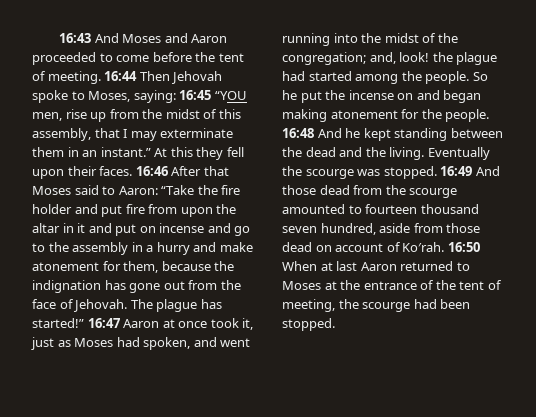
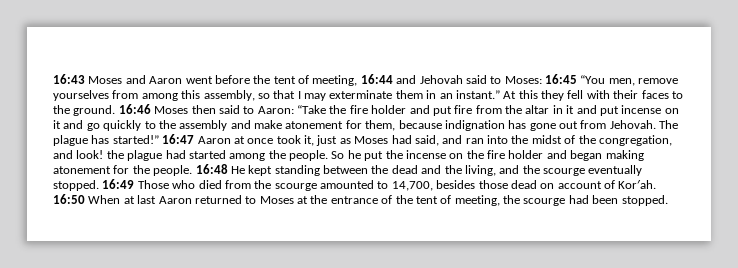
- 16:43 And Moses and Aaron proceeded to come before the tent of meeting. 16:44 Then Jehovah spoke to Moses, saying: 16:45 “YOU men, rise up from the midst of this assembly, that I may exterminate them in an instant.”
+ 16:43 Moses and Aaron went before the tent of meeting, 16:44 and Jehovah said to Moses: 16:45 “You men, remove yourselves from among this assembly, so that I may exterminate them in an instant.”
- At this they fell upon their faces. 16:46 After that Moses said to Aaron: “Take the fire holder and put fire from upon the altar in it and put on incense and go to the assembly in a hurry and make atonement for them, because the indignation has gone out from the face of Jehovah.
+ At this they fell with their faces to the ground. 16:46 Moses then said to Aaron: “Take the fire holder and put fire from the altar in it and put incense on it and go quickly to the assembly and make atonement for them, because indignation has gone out from Jehovah.
- 16:47 Aaron at once took it, just as Moses had spoken, and went running into the midst of the congregation; and, look! the plague had started among the people.
+ 16:47 Aaron at once took it, just as Moses had said, and ran into the midst of the congregation, and look! the plague had started among the people.
- So he put the incense on and began making atonement for the people.
+ So he put the incense on the fire holder and began making atonement for the people.
- 16:48 And he kept standing between the dead and the living. Eventually the scourge was stopped.
+ 16:48 He kept standing between the dead and the living, and the scourge eventually stopped.
- 16:49 And those dead from the scourge amounted to fourteen thousand seven hundred, aside from those dead on account of Ko′rah.
+ 16:49 Those who died from the scourge amounted to 14,700, besides those dead on account of Kor′ah.

